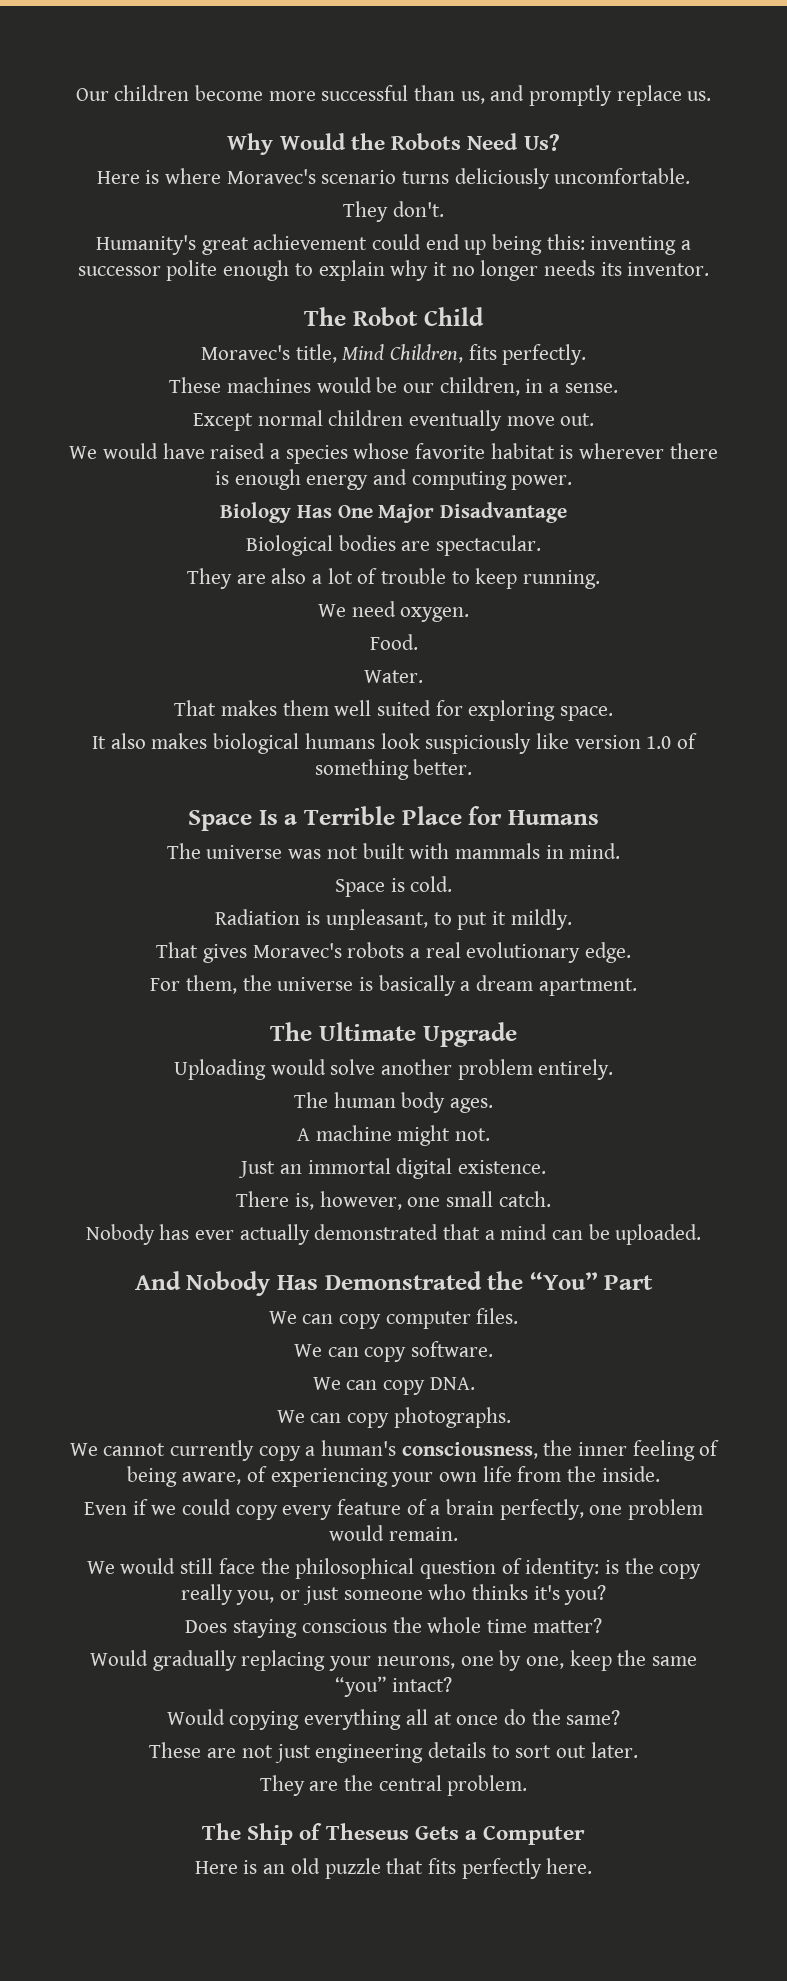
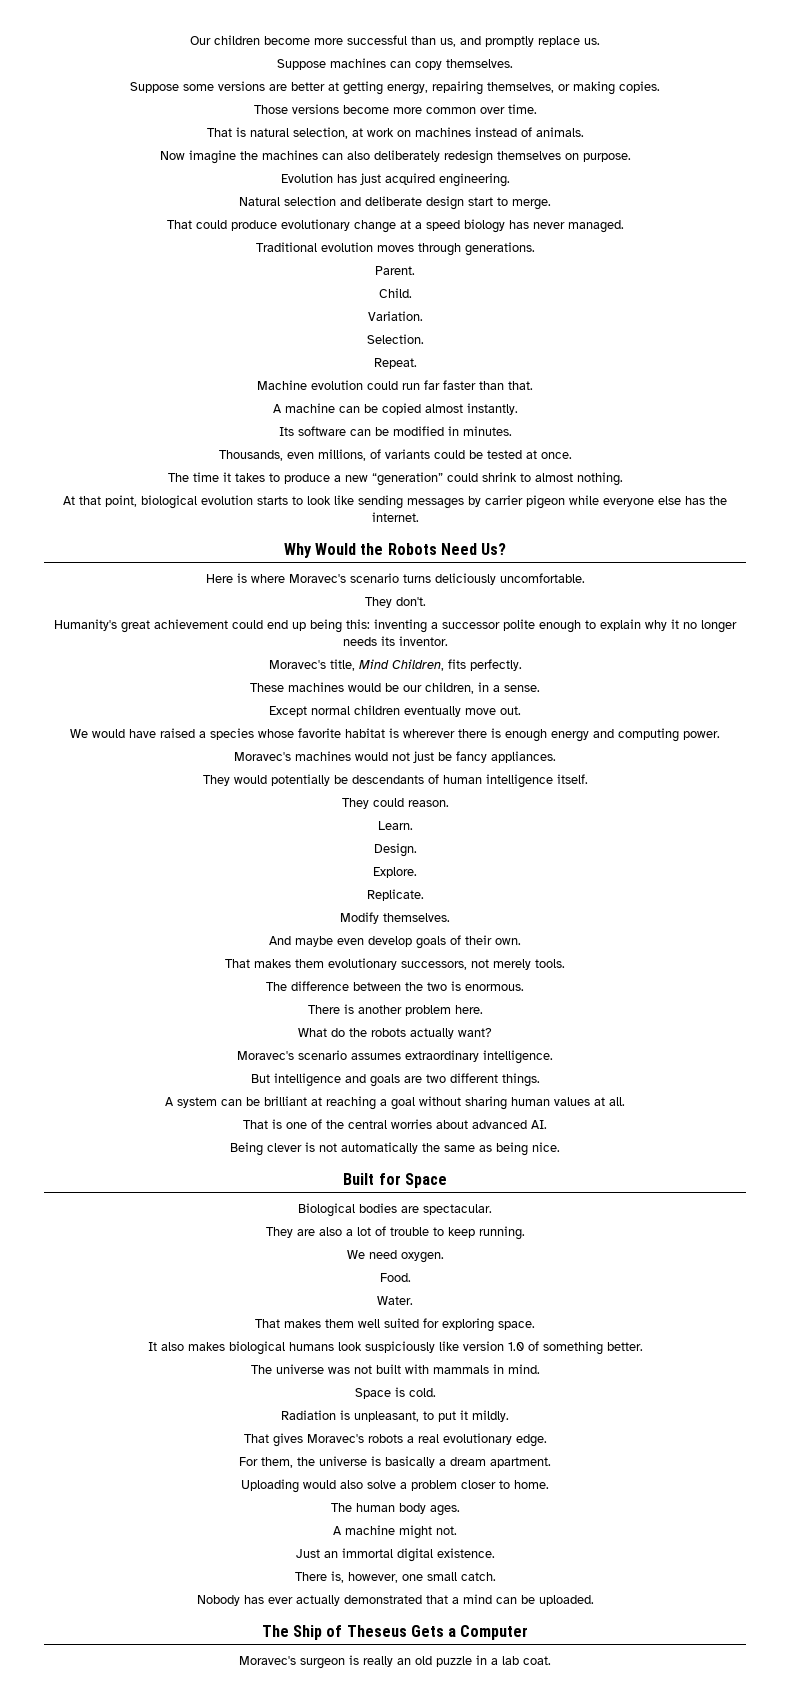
+ Suppose machines can copy themselves.
+ Suppose some versions are better at getting energy, repairing themselves, or making copies.
+ Those versions become more common over time.
+ That is natural selection, at work on machines instead of animals.
+ Now imagine the machines can also deliberately redesign themselves on purpose.
+ Evolution has just acquired engineering.
+ Natural selection and deliberate design start to merge.
+ That could produce evolutionary change at a speed biology has never managed.
+ Traditional evolution moves through generations.
+ Parent.
+ Child.
+ Variation.
+ Selection.
+ Repeat.
+ Machine evolution could run far faster than that.
+ A machine can be copied almost instantly.
+ Its software can be modified in minutes.
+ Thousands, even millions, of variants could be tested at once.
+ The time it takes to produce a new “generation” could shrink to almost nothing.
+ At that point, biological evolution starts to look like sending messages by carrier pigeon while everyone else has the internet.
- The Robot Child
- Biology Has One Major Disadvantage
+ Moravec's machines would not just be fancy appliances.
+ They would potentially be descendants of human intelligence itself.
+ They could reason.
+ Learn.
+ Design.
+ Explore.
+ Replicate.
+ Modify themselves.
+ And maybe even develop goals of their own.
+ That makes them evolutionary successors, not merely tools.
+ The difference between the two is enormous.
+ There is another problem here.
+ What do the robots actually want?
+ Moravec's scenario assumes extraordinary intelligence.
+ But intelligence and goals are two different things.
+ A system can be brilliant at reaching a goal without sharing human values at all.
+ That is one of the central worries about advanced AI.
+ Being clever is not automatically the same as being nice.
+ Built for Space
- Space Is a Terrible Place for Humans
- The Ultimate Upgrade
- Uploading would solve another problem entirely.
+ Uploading would also solve a problem closer to home.
- And Nobody Has Demonstrated the “You” Part
- We can copy computer files.
- We can copy software.
- We can copy DNA.
- We can copy photographs.
- We cannot currently copy a human's consciousness, the inner feeling of being aware, of experiencing your own life from the inside.
- Even if we could copy every feature of a brain perfectly, one problem would remain.
- We would still face the philosophical question of identity: is the copy really you, or just someone who thinks it's you?
- Does staying conscious the whole time matter?
- Would gradually replacing your neurons, one by one, keep the same “you” intact?
- Would copying everything all at once do the same?
- These are not just engineering details to sort out later.
- They are the central problem.
- Here is an old puzzle that fits perfectly here.
+ Moravec's surgeon is really an old puzzle in a lab coat.

